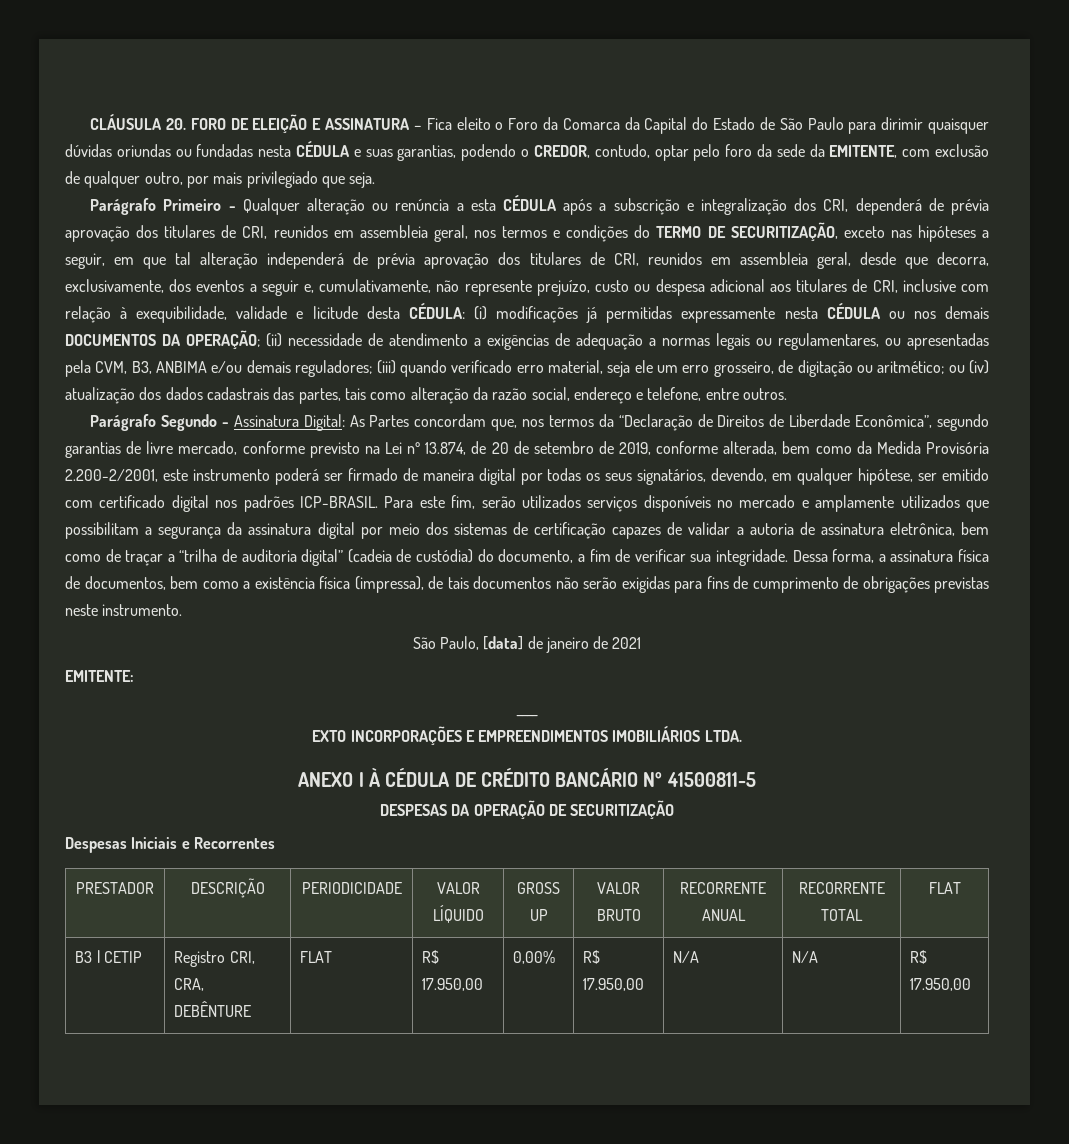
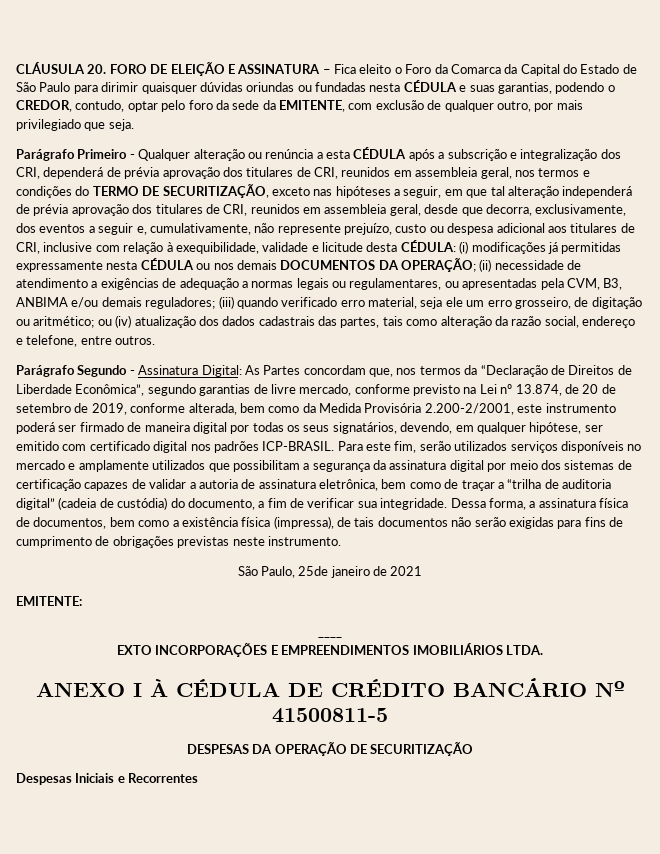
- São Paulo, [data] de janeiro de 2021
+ São Paulo, 25de janeiro de 2021
- PRESTADOR | DESCRIÇÃO | PERIODICIDADE | VALOR LÍQUIDO | GROSS UP | VALOR BRUTO | RECORRENTE ANUAL | RECORRENTE TOTAL | FLAT
- B3 | CETIP | Registro CRI, CRA, DEBÊNTURE | FLAT | R$ 17.950,00 | 0,00% | R$ 17.950,00 | N/A | N/A | R$ 17.950,00

